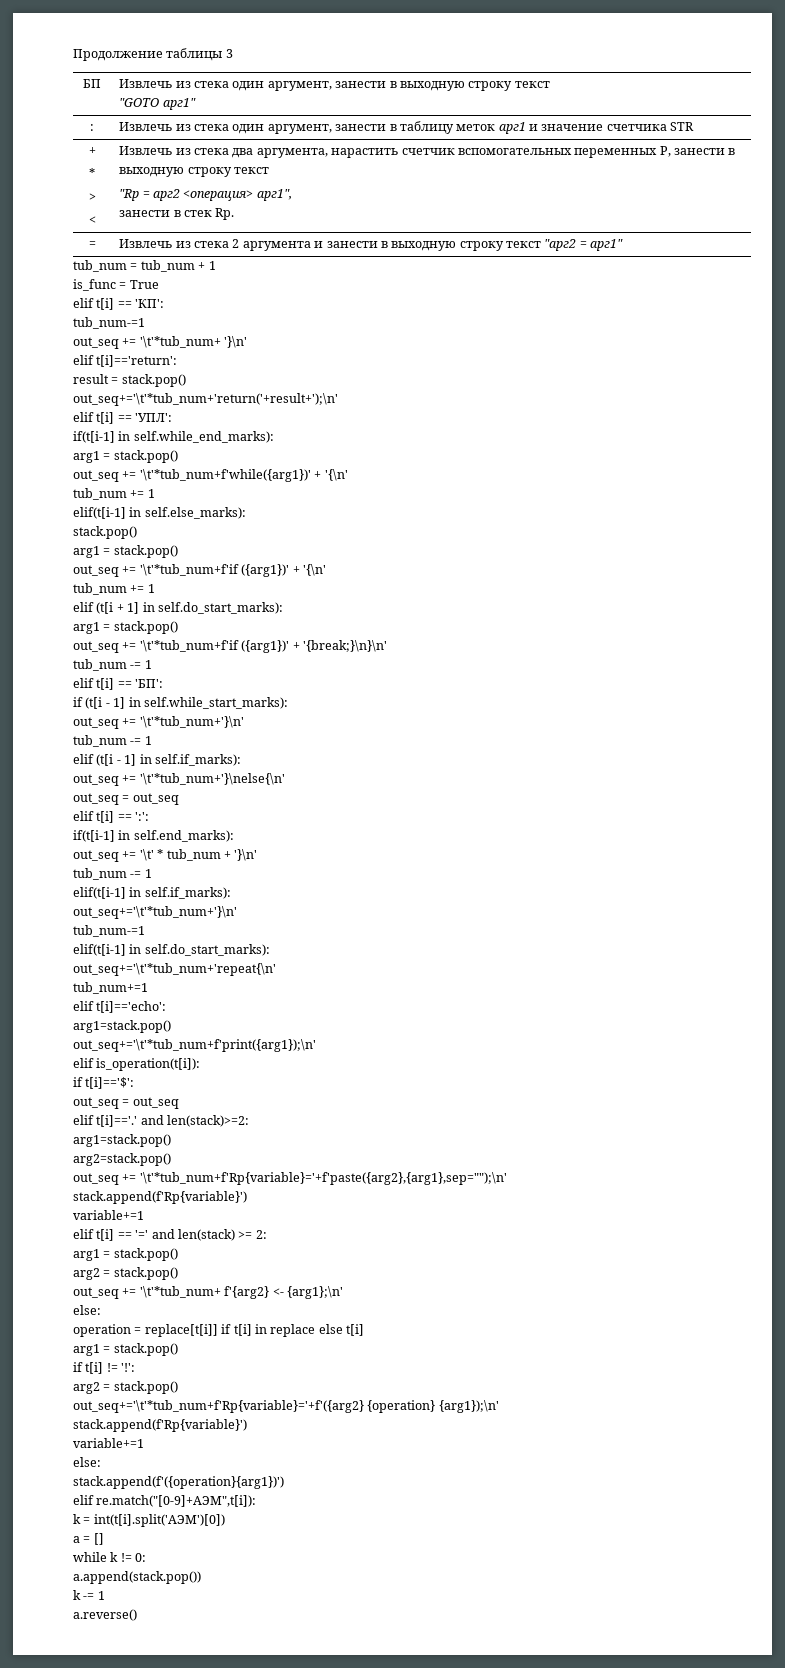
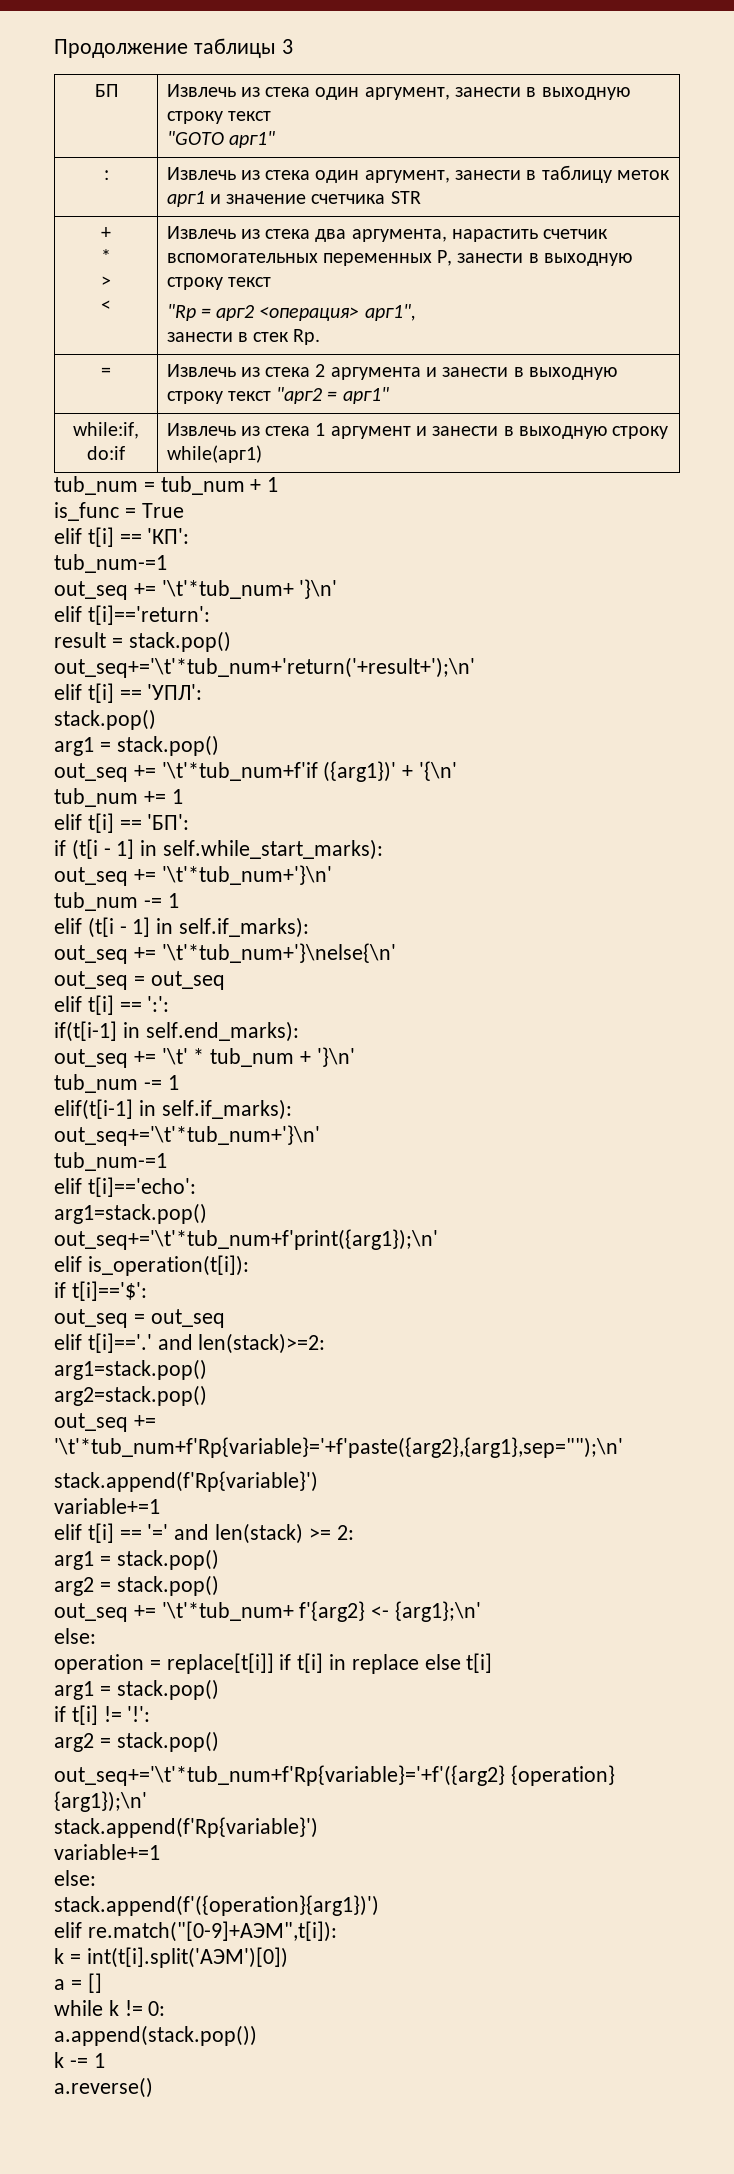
+ while:if, do:if | Извлечь из стека 1 аргумент и занести в выходную строку while(арг1)
- if(t[i-1] in self.while_end_marks):
- arg1 = stack.pop()
- out_seq += '\t'*tub_num+f'while({arg1})' + '{\n'
- tub_num += 1
- elif(t[i-1] in self.else_marks):
- elif (t[i + 1] in self.do_start_marks):
- arg1 = stack.pop()
- out_seq += '\t'*tub_num+f'if ({arg1})' + '{break;}\n}\n'
- tub_num -= 1
- elif(t[i-1] in self.do_start_marks):
- out_seq+='\t'*tub_num+'repeat{\n'
- tub_num+=1

